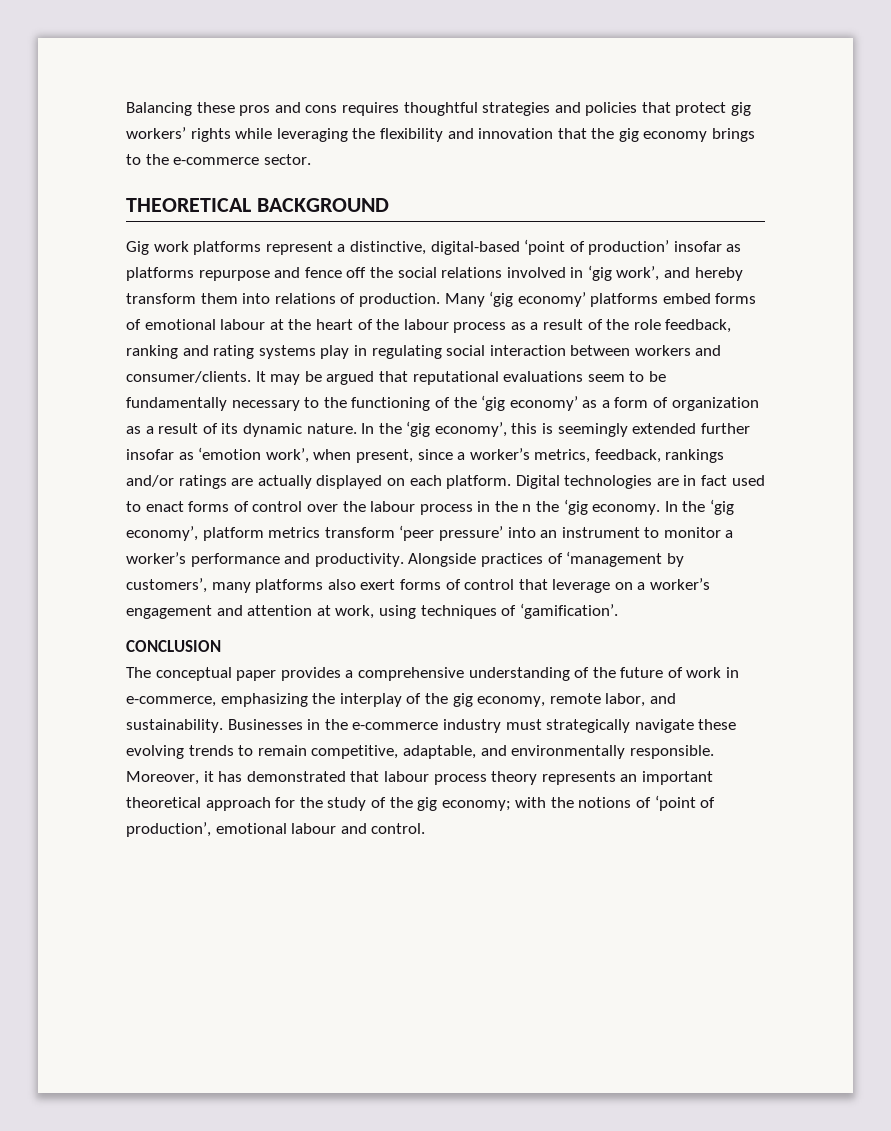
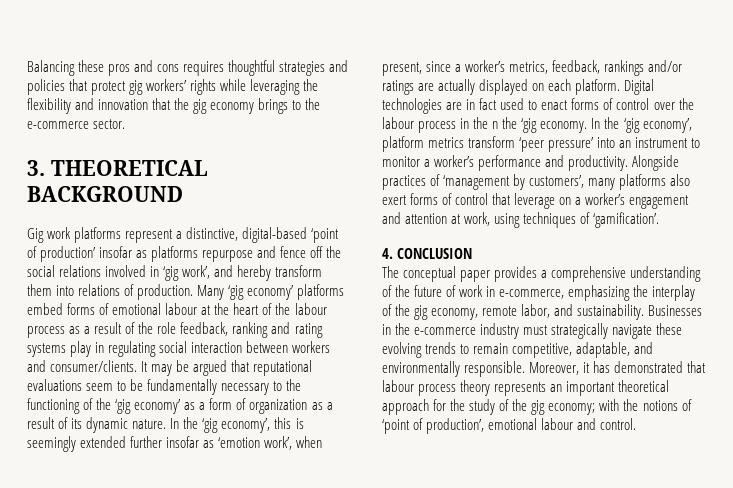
- THEORETICAL BACKGROUND
+ 3. THEORETICAL BACKGROUND
- CONCLUSION
+ 4. CONCLUSION

